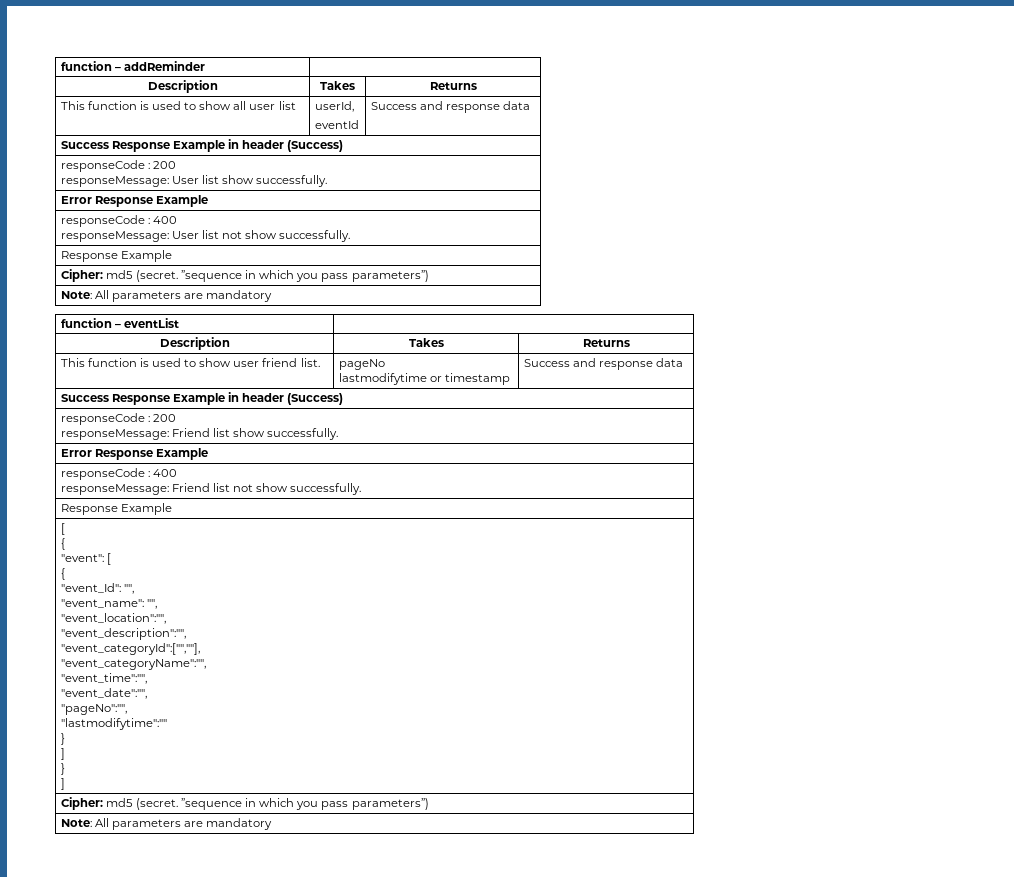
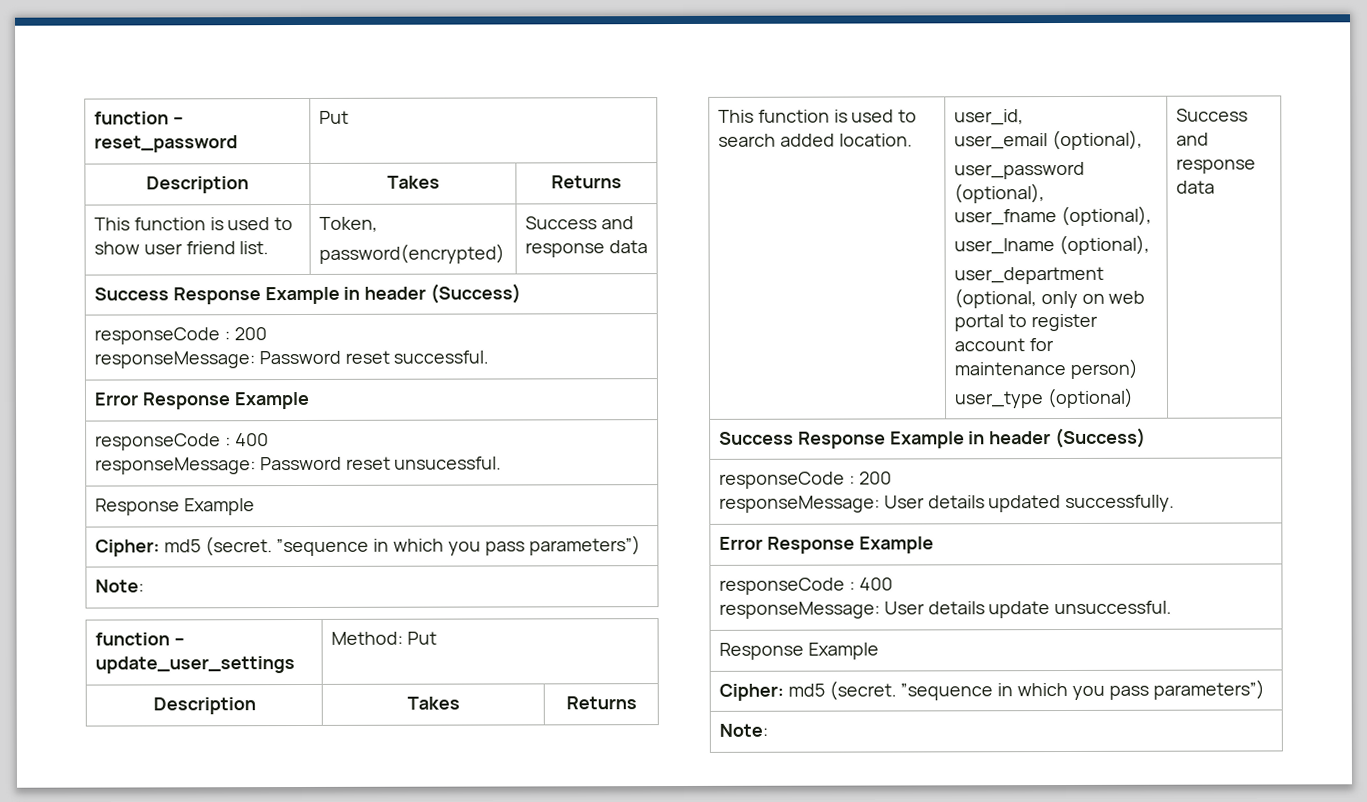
- function – addReminder |
+ function – reset_password | Put
  Description | Takes | Returns
- This function is used to show all user list | userId,
- eventId | Success and response data
+ This function is used to show user friend list. | Token,
+ password(encrypted) | Success and response data
  Success Response Example in header (Success)
  responseCode : 200
- responseMessage: User list show successfully.
+ responseMessage: Password reset successful.
  Error Response Example
  responseCode : 400
- responseMessage: User list not show successfully.
+ responseMessage: Password reset unsucessful.
+ Response Example
+ Cipher: md5 (secret. ”sequence in which you pass parameters”)
+ Note:
+ function – update_user_settings | Method: Put
+ Description | Takes | Returns
+ This function is used to search added location. | user_id,
+ user_email (optional),
+ user_password (optional),
+ user_fname (optional),
+ user_lname (optional),
+ user_department (optional, only on web portal to register account for maintenance person)
+ user_type (optional) | Success and response data
+ Success Response Example in header (Success)
+ responseCode : 200
+ responseMessage: User details updated successfully.
+ Error Response Example
+ responseCode : 400
+ responseMessage: User details update unsuccessful.
  Response Example
  Cipher: md5 (secret. ”sequence in which you pass parameters”)
- Note: All parameters are mandatory
- function – eventList |
- Description | Takes | Returns
- This function is used to show user friend list. | pageNo
- lastmodifytime or timestamp | Success and response data
- Success Response Example in header (Success)
- responseCode : 200
- responseMessage: Friend list show successfully.
- Error Response Example
- responseCode : 400
- responseMessage: Friend list not show successfully.
- Response Example
- [
- {
- "event": [
- {
- "event_Id": "",
- "event_name": "",
- "event_location":"",
- "event_description":"",
- "event_categoryId":["",""],
- "event_categoryName":"",
- "event_time":"",
- "event_date":"",
- "pageNo":"",
- "lastmodifytime":""
- }
- ]
- }
- ]
- Cipher: md5 (secret. ”sequence in which you pass parameters”)
- Note: All parameters are mandatory
+ Note:

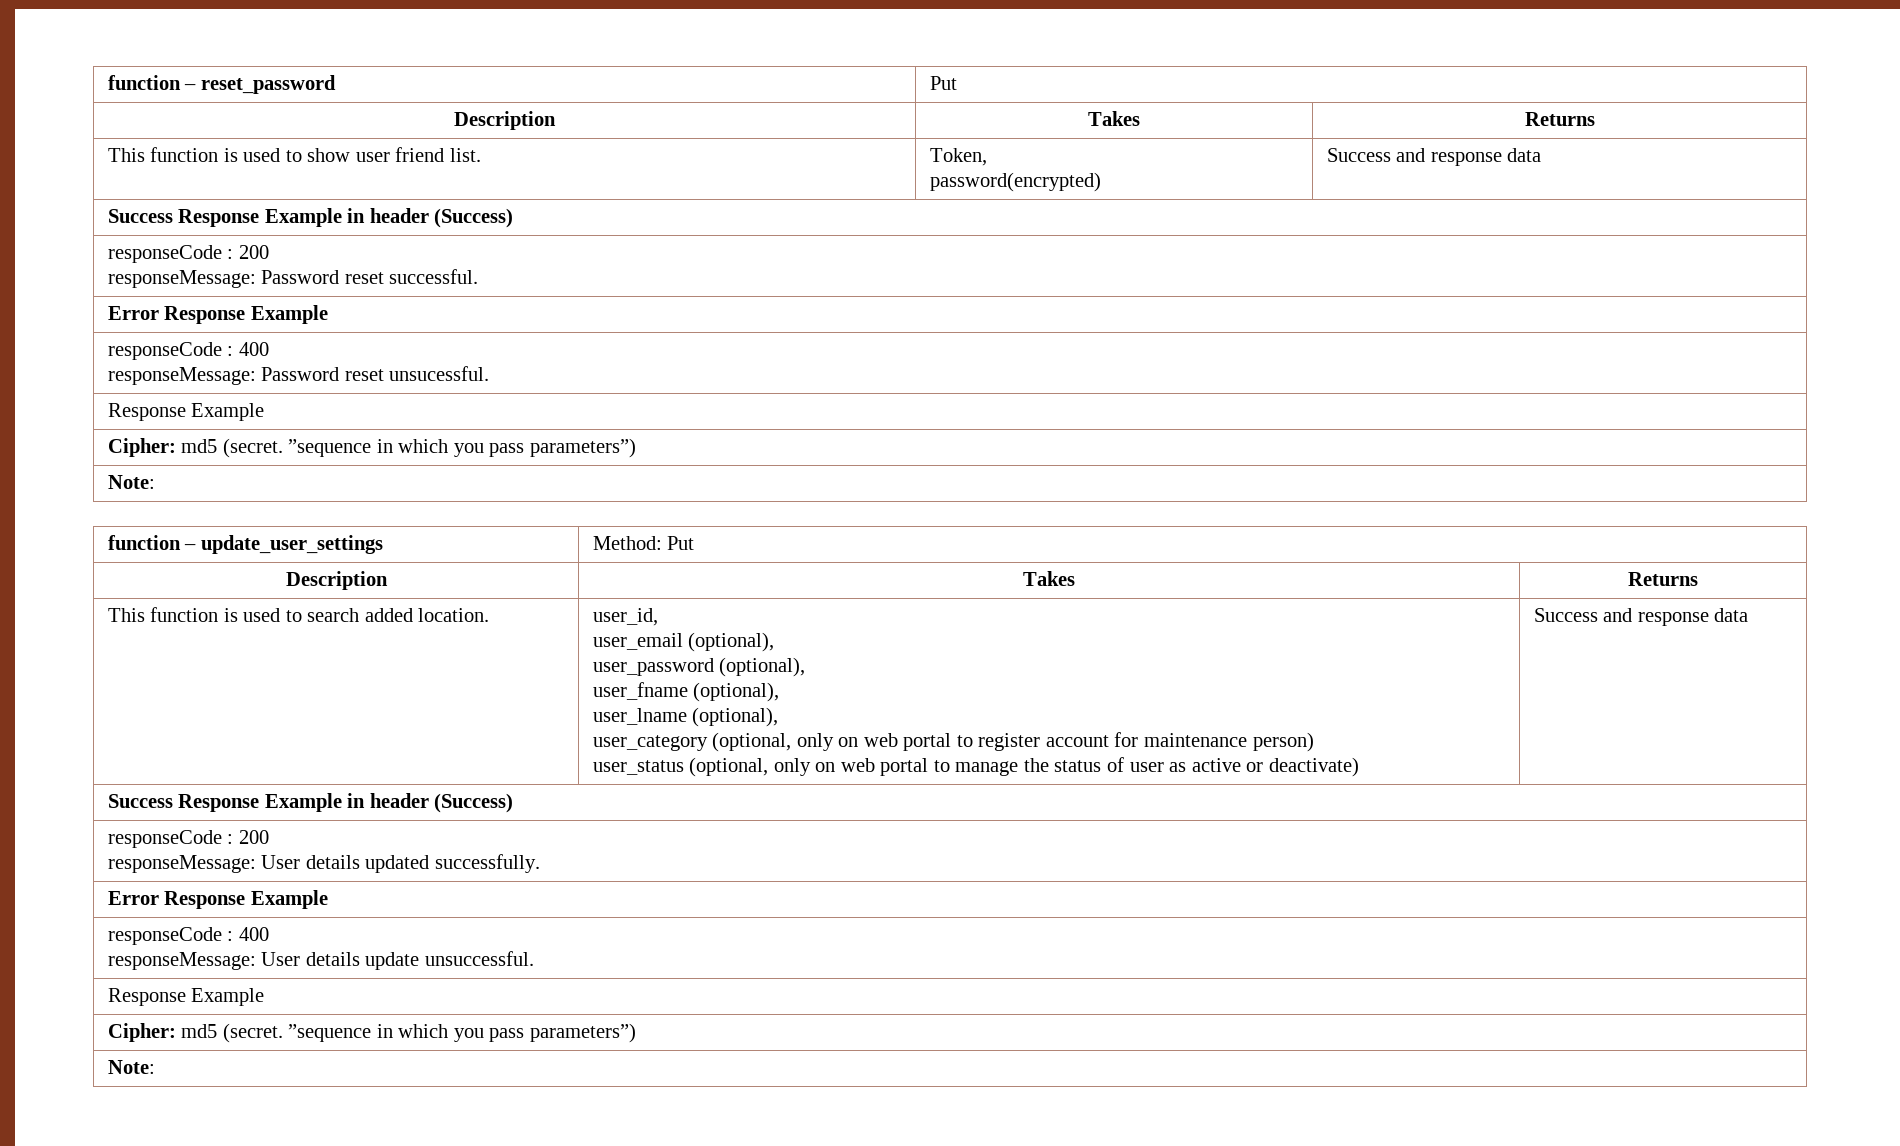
- user_department (optional, only on web portal to register account for maintenance person)
+ user_category (optional, only on web portal to register account for maintenance person)
- user_type (optional)
+ user_status (optional, only on web portal to manage the status of user as active or deactivate)

